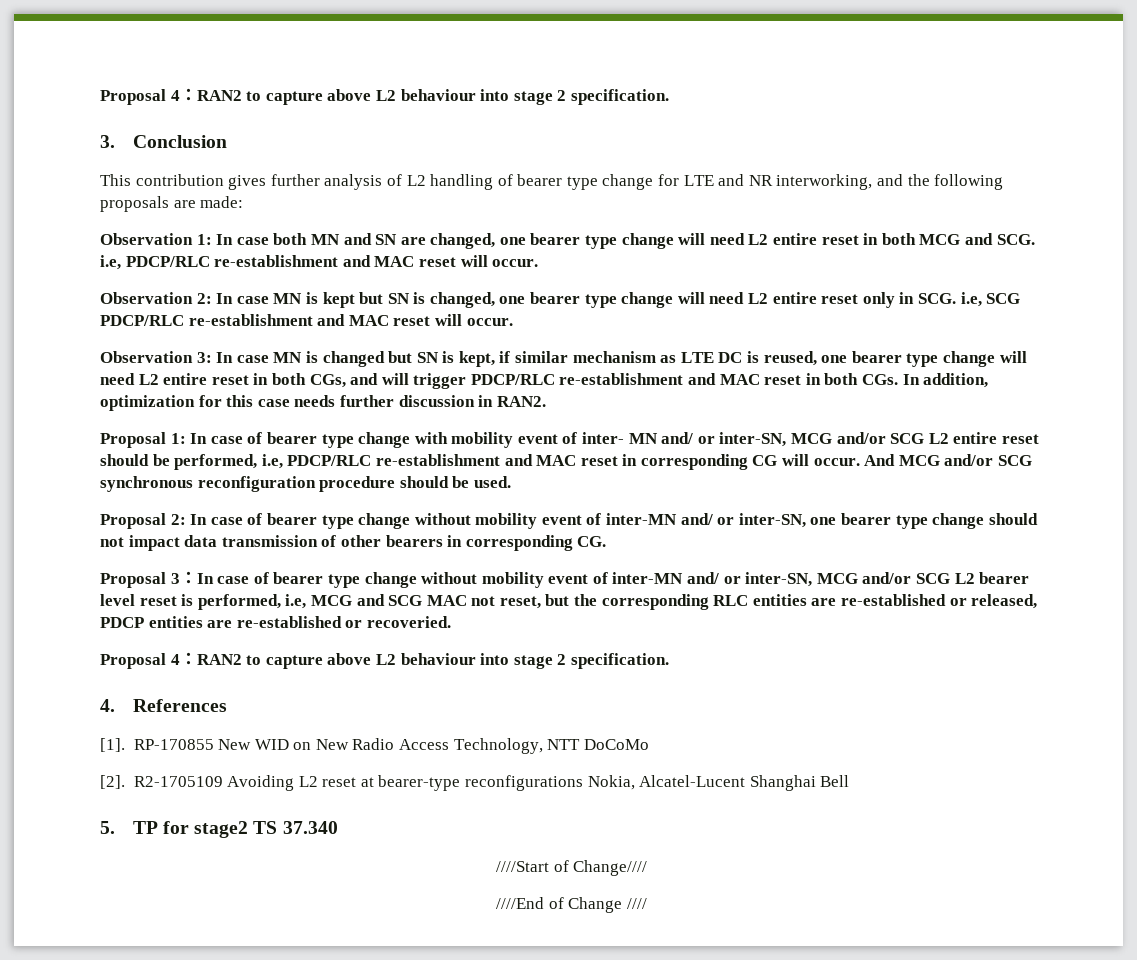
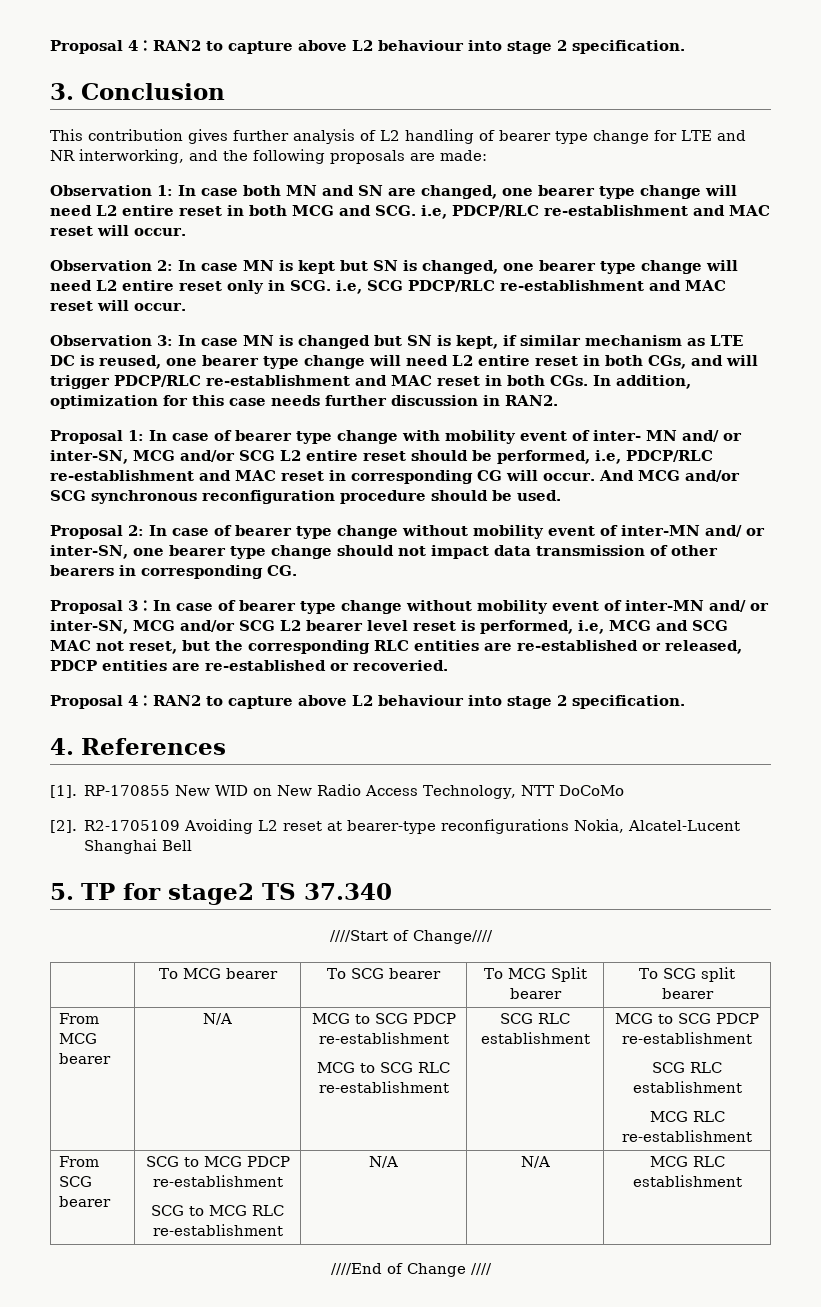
+ | To MCG bearer | To SCG bearer | To MCG Split bearer | To SCG split bearer
+ From MCG bearer | N/A | MCG to SCG PDCP re-establishment
+ MCG to SCG RLC re-establishment | SCG RLC establishment | MCG to SCG PDCP re-establishment
+ SCG RLC establishment
+ MCG RLC re-establishment
+ From SCG bearer | SCG to MCG PDCP re-establishment
+ SCG to MCG RLC re-establishment | N/A | N/A | MCG RLC establishment

